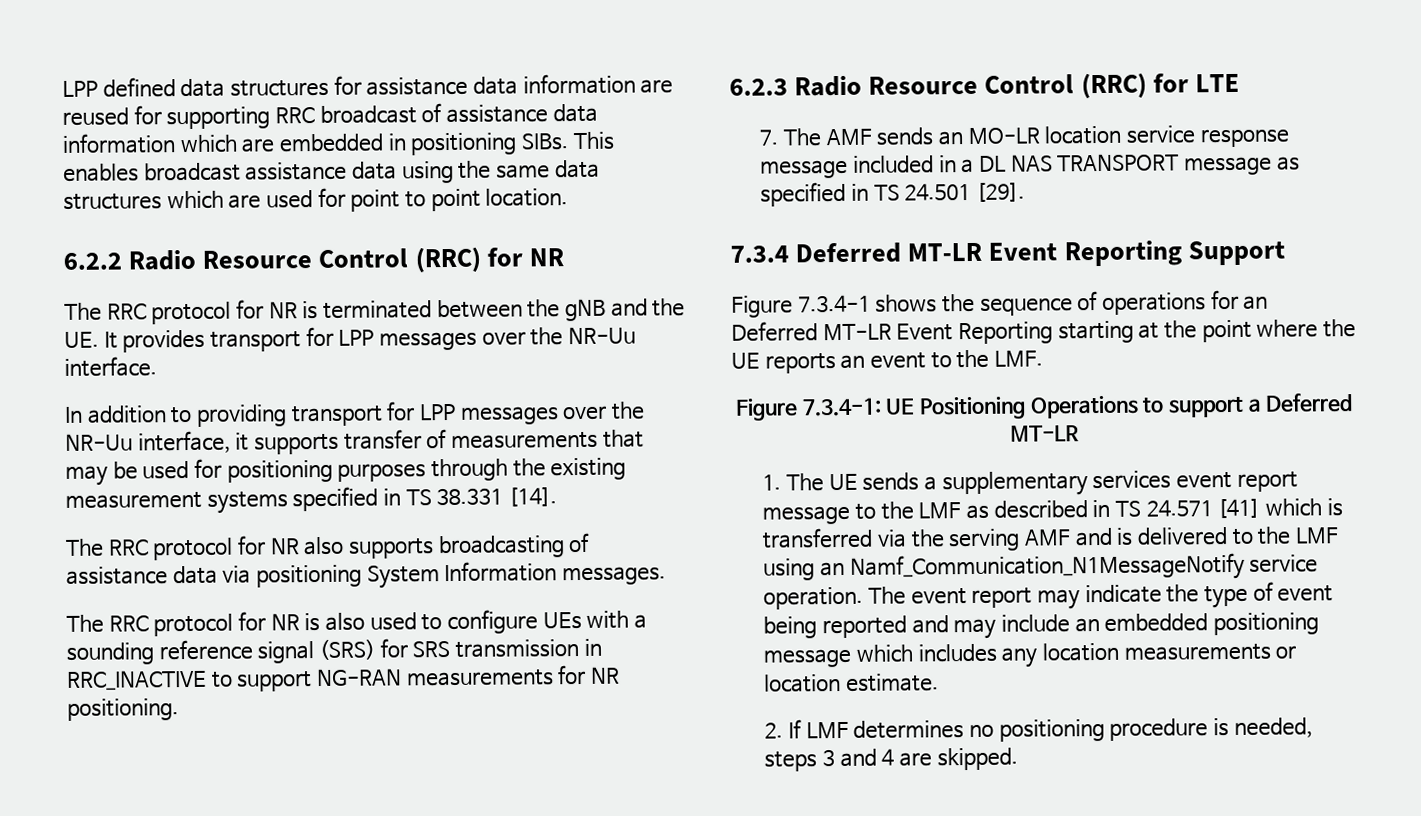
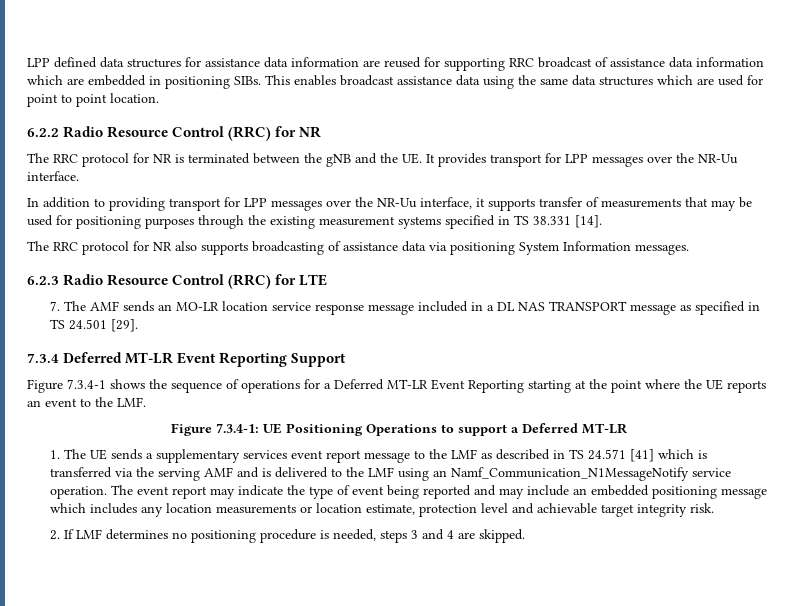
- The RRC protocol for NR is also used to configure UEs with a sounding reference signal (SRS) for SRS transmission in RRC_INACTIVE to support NG-RAN measurements for NR positioning.
- Figure 7.3.4-1 shows the sequence of operations for an Deferred MT-LR Event Reporting starting at the point where the UE reports an event to the LMF.
+ Figure 7.3.4-1 shows the sequence of operations for a Deferred MT-LR Event Reporting starting at the point where the UE reports an event to the LMF.
- The event report may indicate the type of event being reported and may include an embedded positioning message which includes any location measurements or location estimate.
+ The event report may indicate the type of event being reported and may include an embedded positioning message which includes any location measurements or location estimate, protection level and achievable target integrity risk.

